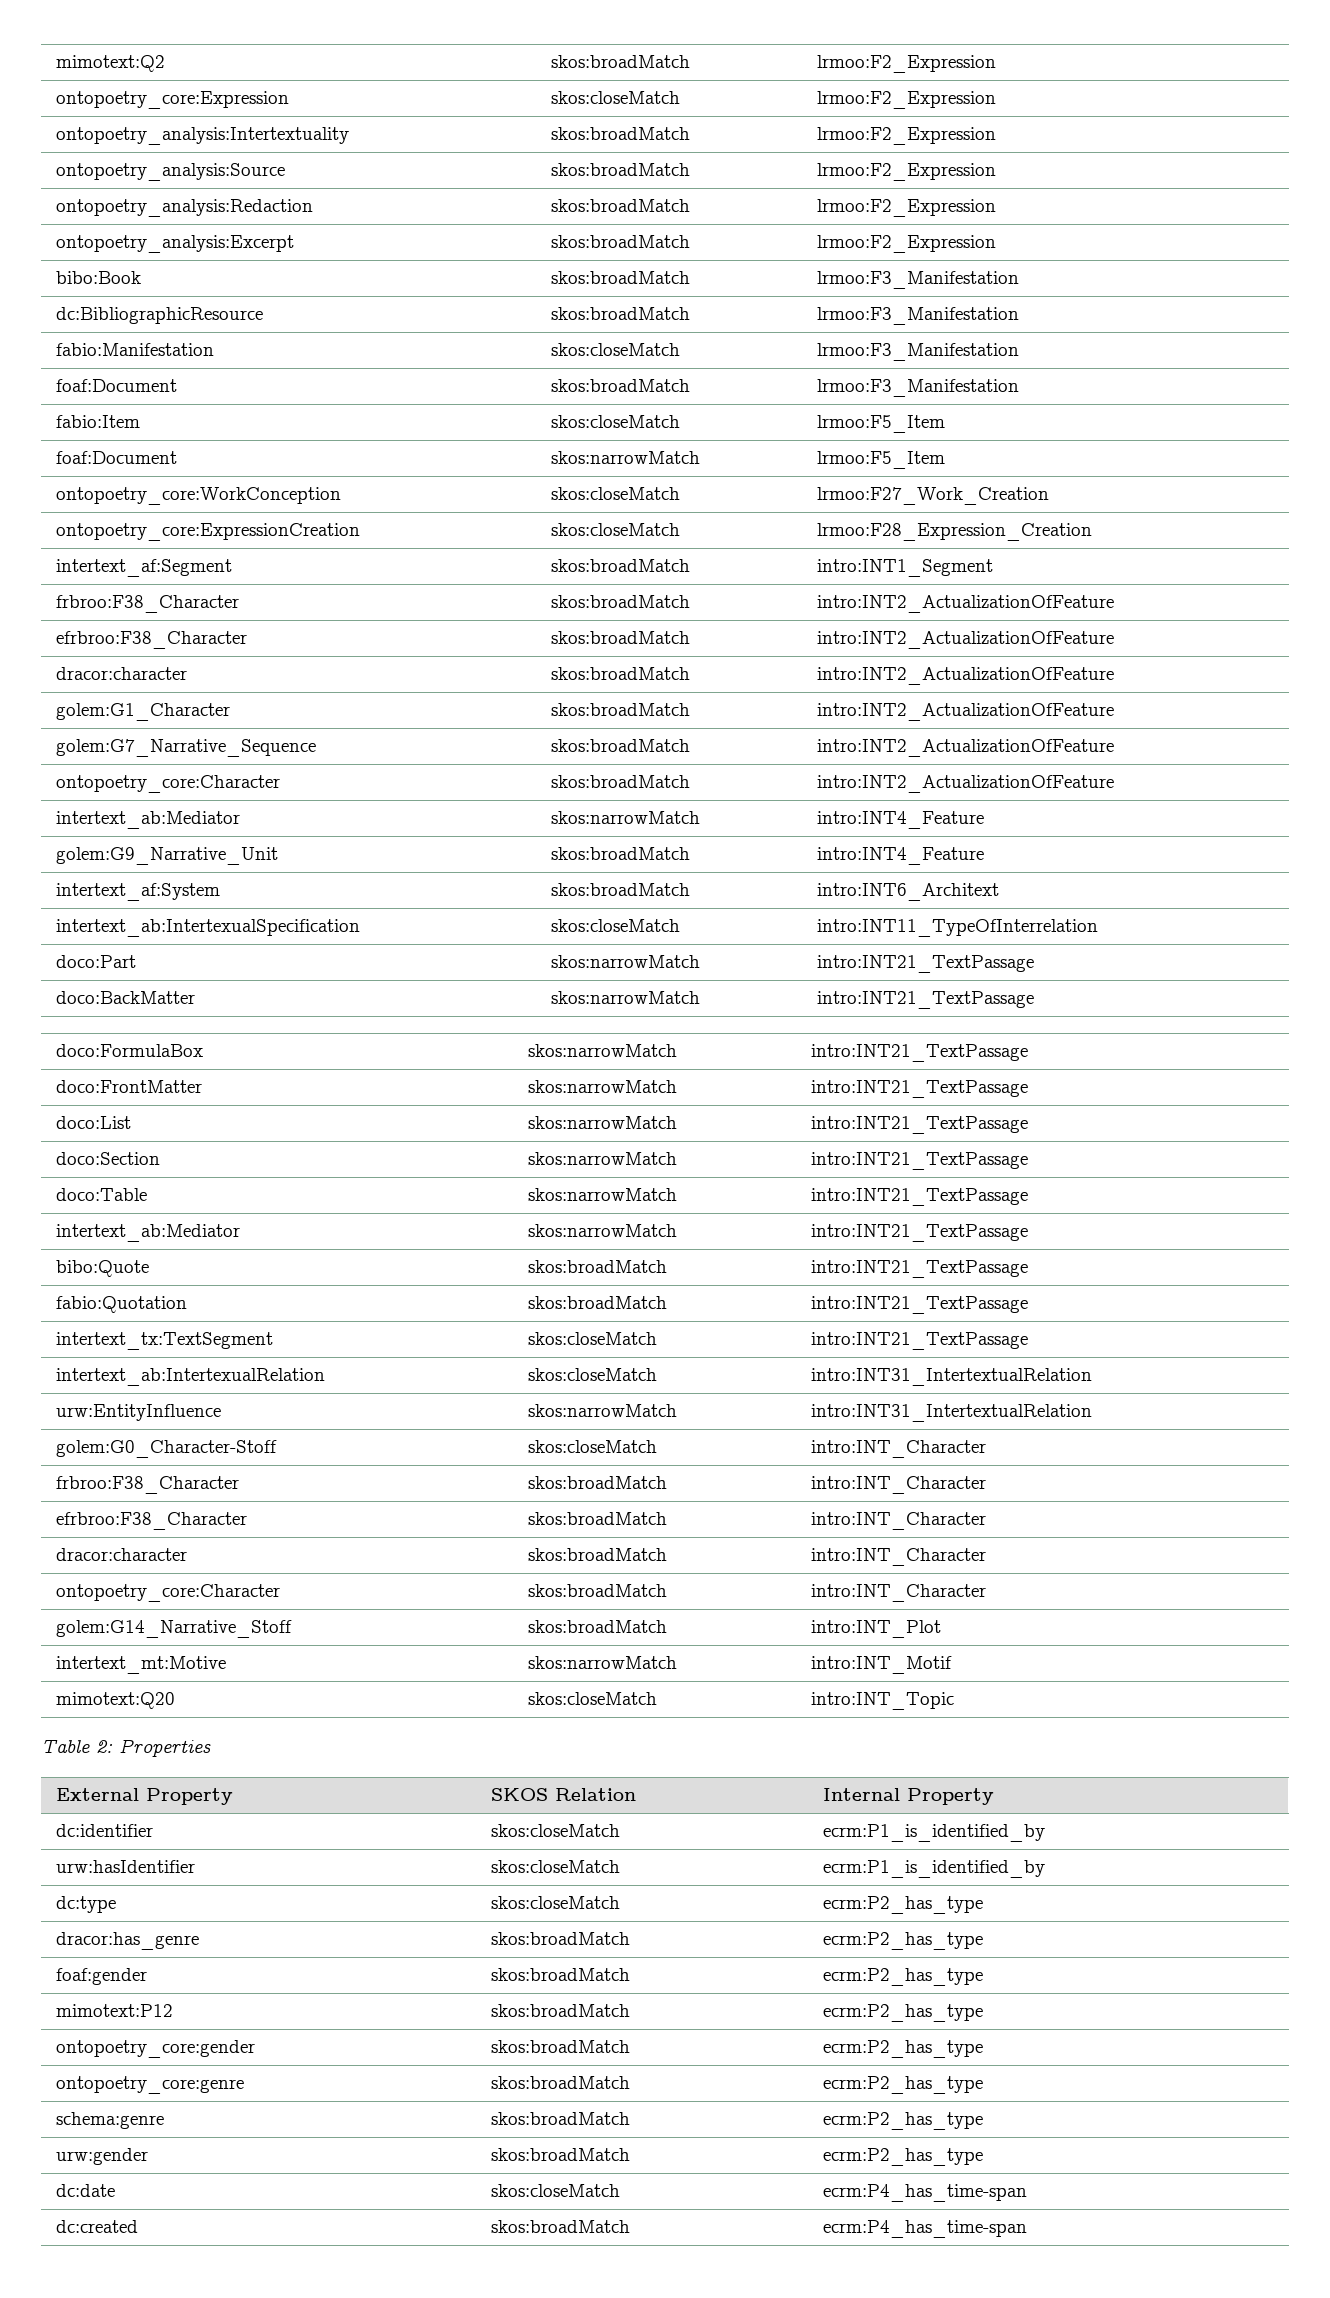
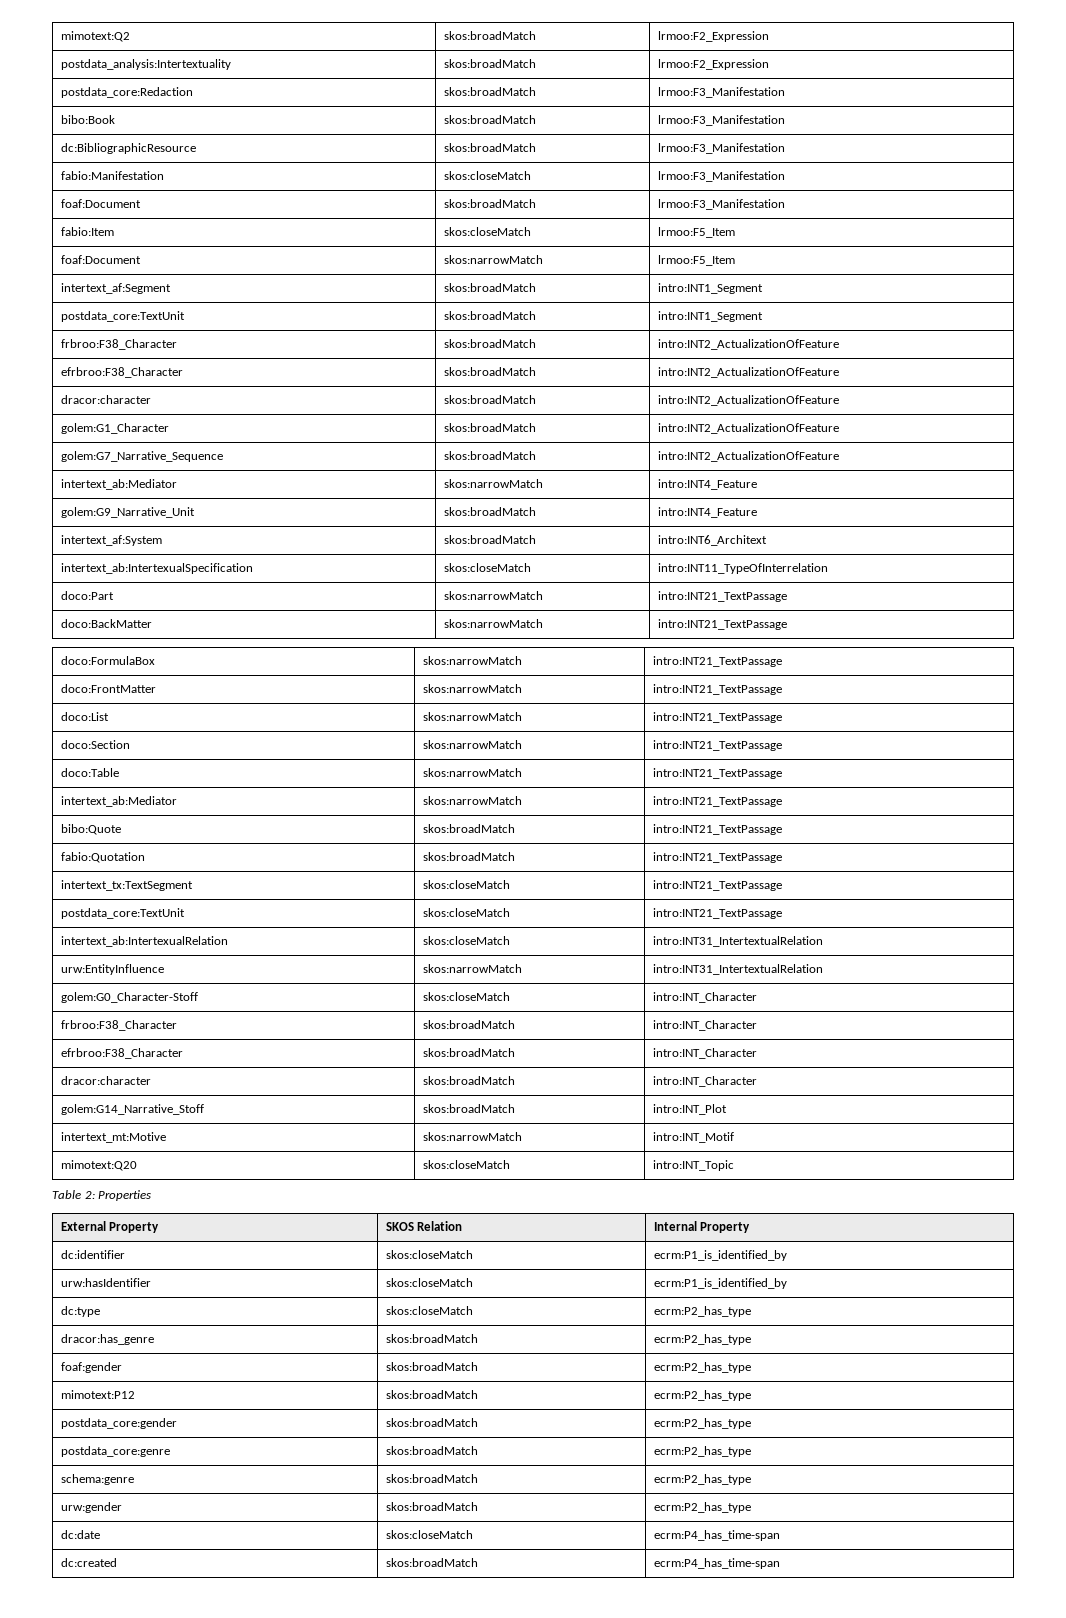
- ontopoetry_core:Expression | skos:closeMatch | lrmoo:F2_Expression
- ontopoetry_analysis:Intertextuality | skos:broadMatch | lrmoo:F2_Expression
- ontopoetry_analysis:Source | skos:broadMatch | lrmoo:F2_Expression
- ontopoetry_analysis:Redaction | skos:broadMatch | lrmoo:F2_Expression
- ontopoetry_analysis:Excerpt | skos:broadMatch | lrmoo:F2_Expression
+ postdata_analysis:Intertextuality | skos:broadMatch | lrmoo:F2_Expression
+ postdata_core:Redaction | skos:broadMatch | lrmoo:F3_Manifestation
- ontopoetry_core:WorkConception | skos:closeMatch | lrmoo:F27_Work_Creation
- ontopoetry_core:ExpressionCreation | skos:closeMatch | lrmoo:F28_Expression_Creation
  intertext_af:Segment | skos:broadMatch | intro:INT1_Segment
+ postdata_core:TextUnit | skos:broadMatch | intro:INT1_Segment
- ontopoetry_core:Character | skos:broadMatch | intro:INT2_ActualizationOfFeature
+ postdata_core:TextUnit | skos:closeMatch | intro:INT21_TextPassage
- ontopoetry_core:Character | skos:broadMatch | intro:INT_Character
- ontopoetry_core:gender | skos:broadMatch | ecrm:P2_has_type
- ontopoetry_core:genre | skos:broadMatch | ecrm:P2_has_type
+ postdata_core:gender | skos:broadMatch | ecrm:P2_has_type
+ postdata_core:genre | skos:broadMatch | ecrm:P2_has_type

